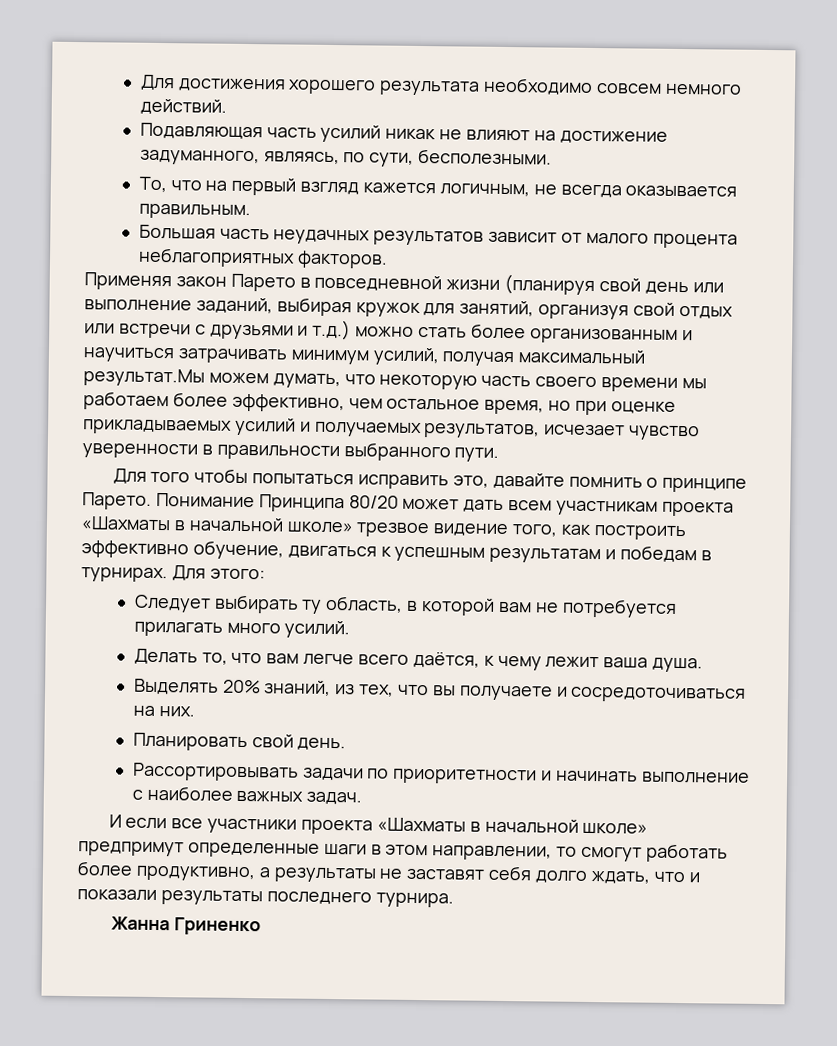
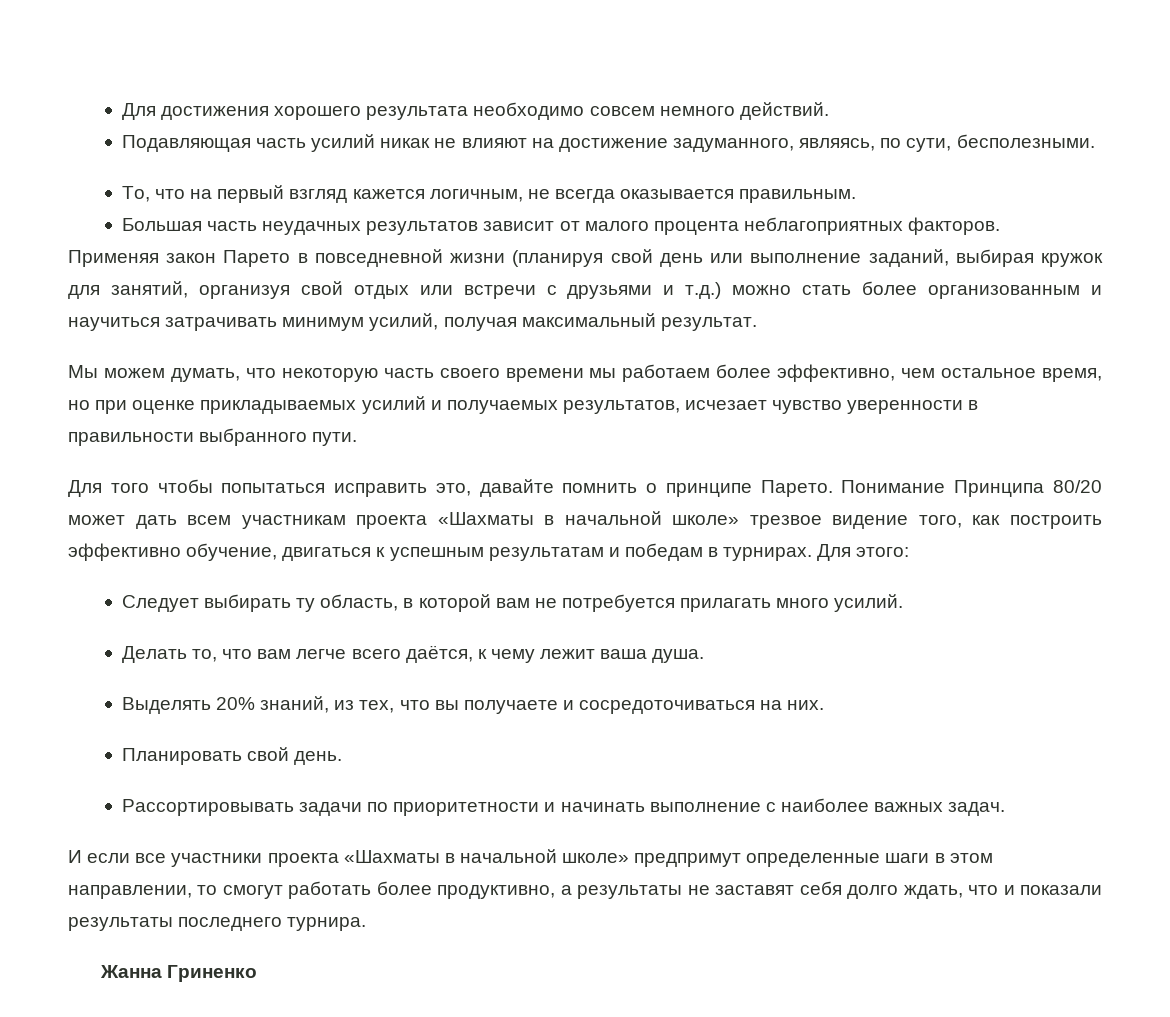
- Применяя закон Парето в повседневной жизни (планируя свой день или выполнение заданий, выбирая кружок для занятий, организуя свой отдых или встречи с друзьями и т.д.) можно стать более организованным и научиться затрачивать минимум усилий, получая максимальный результат.Мы можем думать, что некоторую часть своего времени мы работаем более эффективно, чем остальное время, но при оценке прикладываемых усилий и получаемых результатов, исчезает чувство уверенности в правильности выбранного пути.
+ Применяя закон Парето в повседневной жизни (планируя свой день или выполнение заданий, выбирая кружок для занятий, организуя свой отдых или встречи с друзьями и т.д.) можно стать более организованным и научиться затрачивать минимум усилий, получая максимальный результат.
+ Мы можем думать, что некоторую часть своего времени мы работаем более эффективно, чем остальное время, но при оценке прикладываемых усилий и получаемых результатов, исчезает чувство уверенности в правильности выбранного пути.

